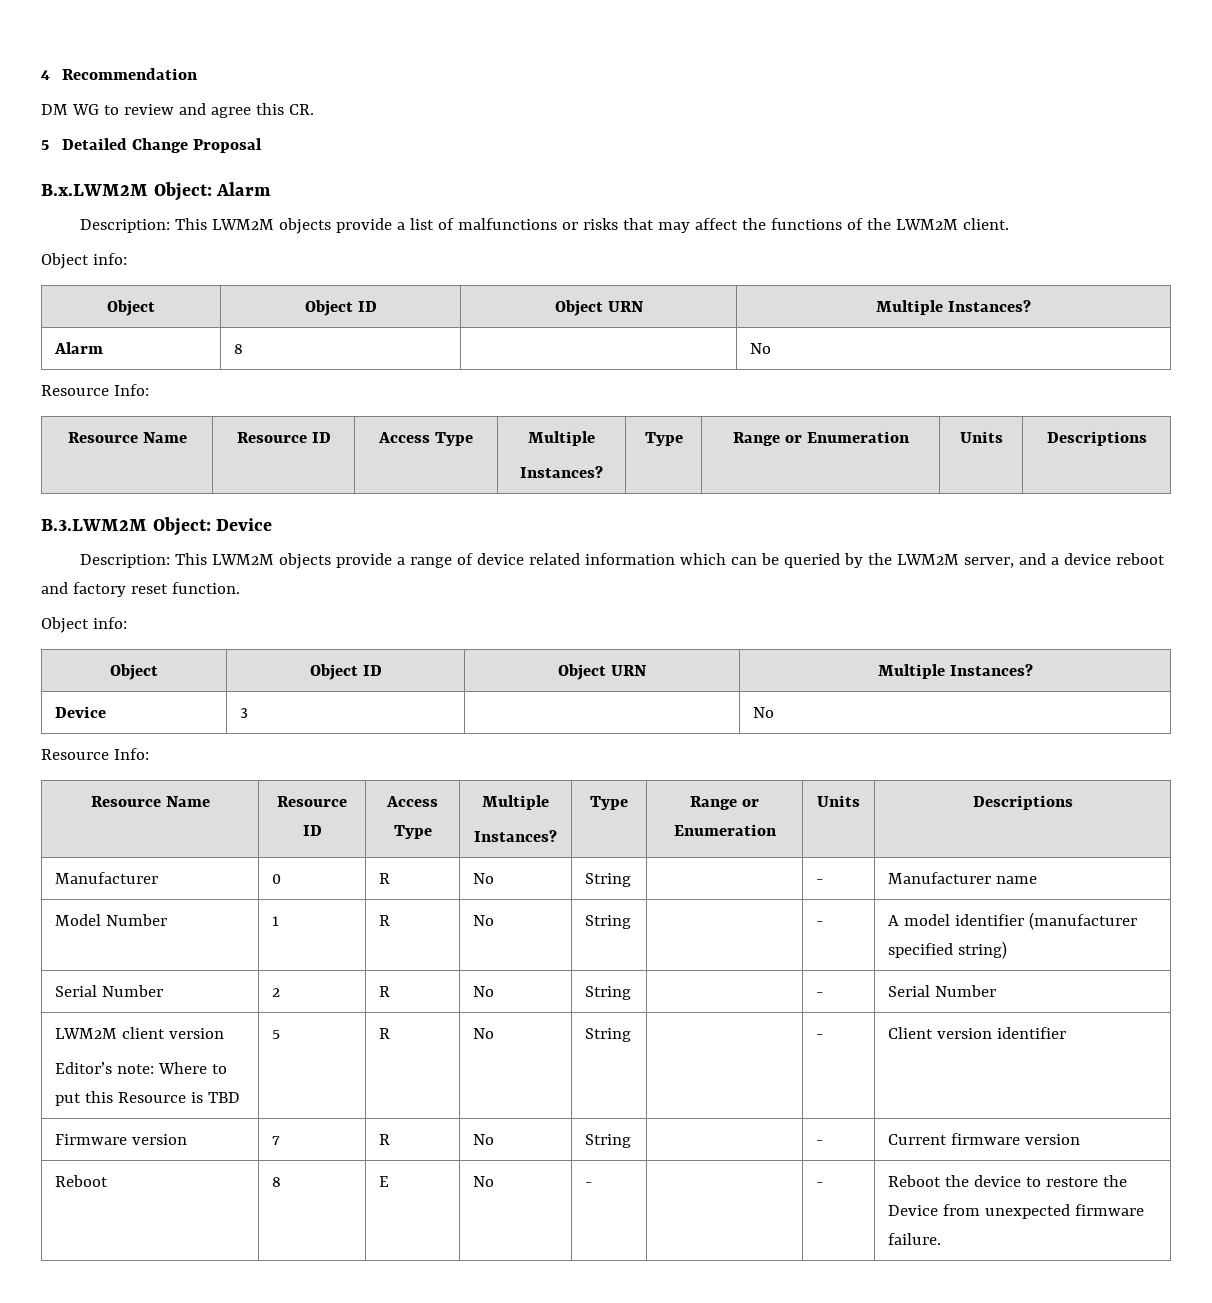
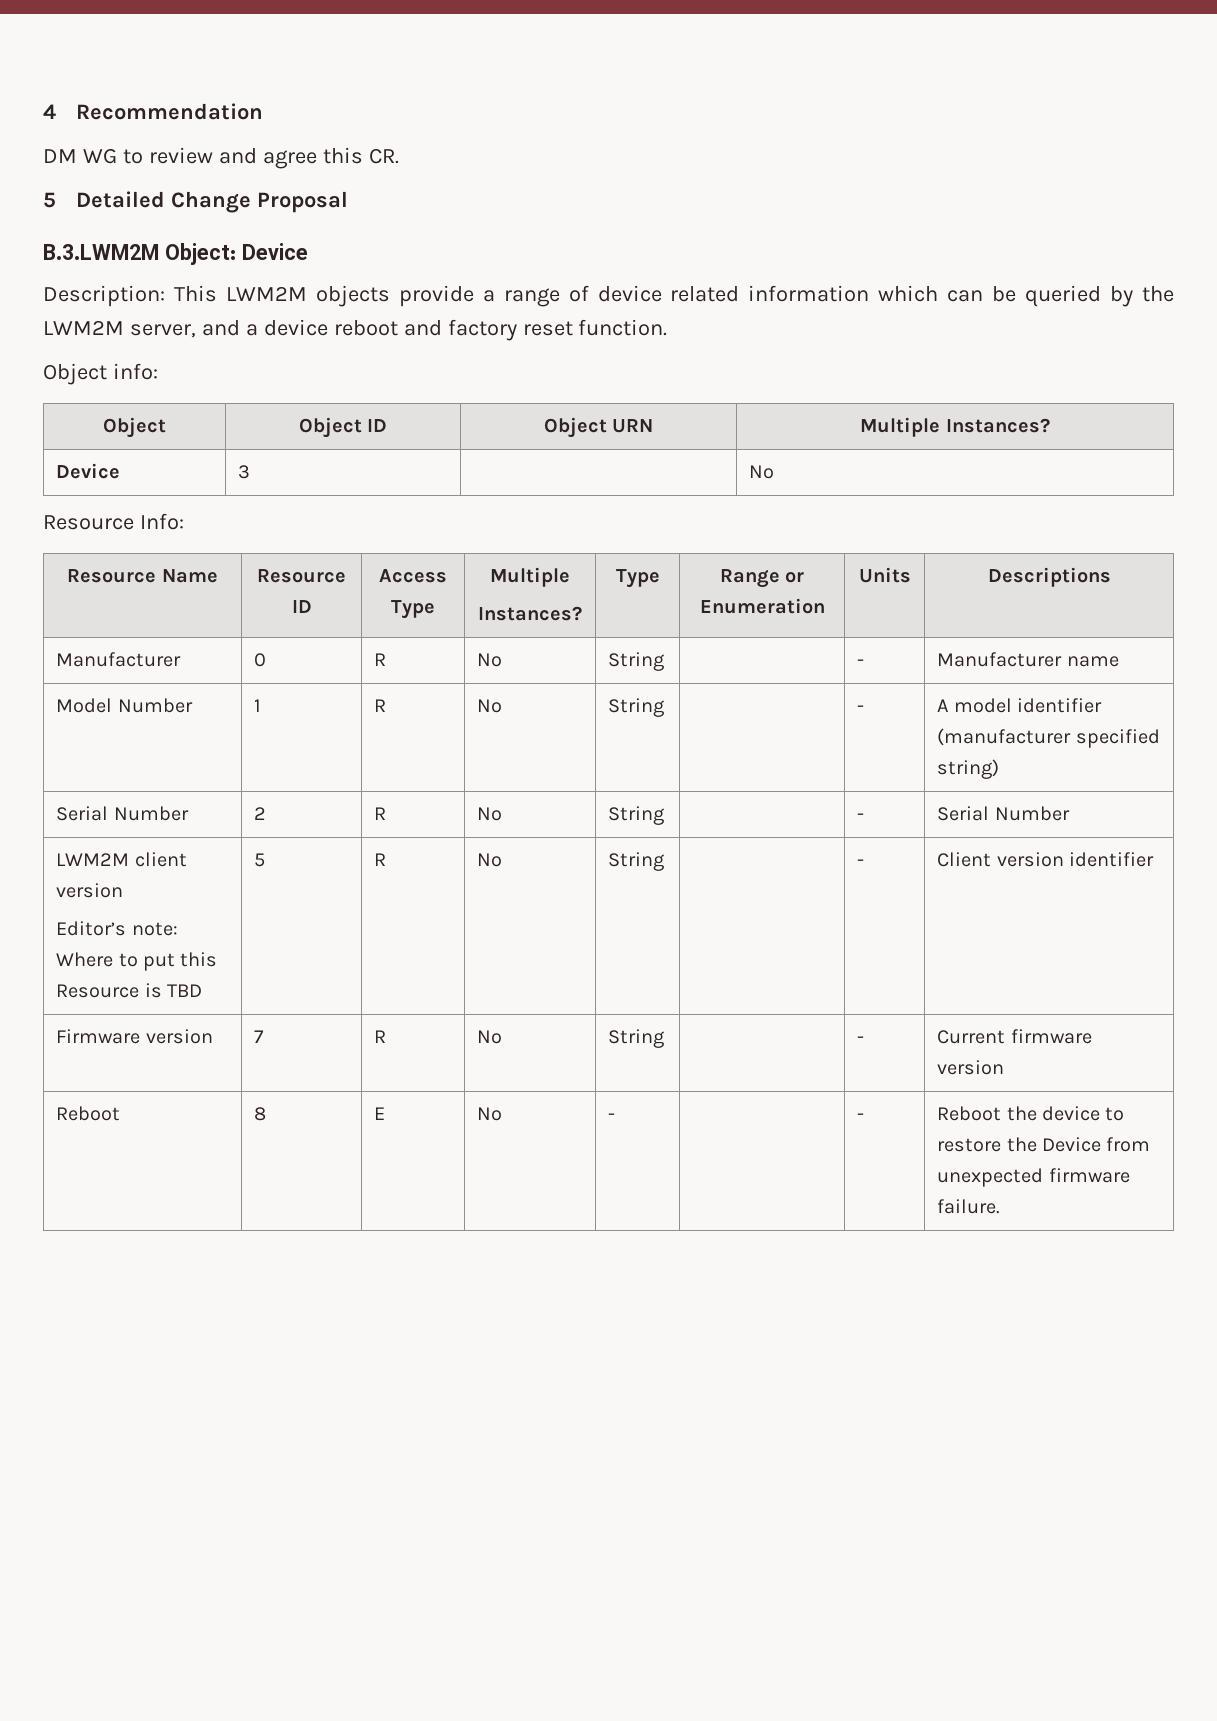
- B.x.LWM2M Object: Alarm
- Description: This LWM2M objects provide a list of malfunctions or risks that may affect the functions of the LWM2M client.
- Object info:
- Object | Object ID | Object URN | Multiple Instances?
- Alarm | 8 | | No
- Resource Info:
- Resource Name | Resource ID | Access Type | Multiple
- Instances? | Type | Range or Enumeration | Units | Descriptions

